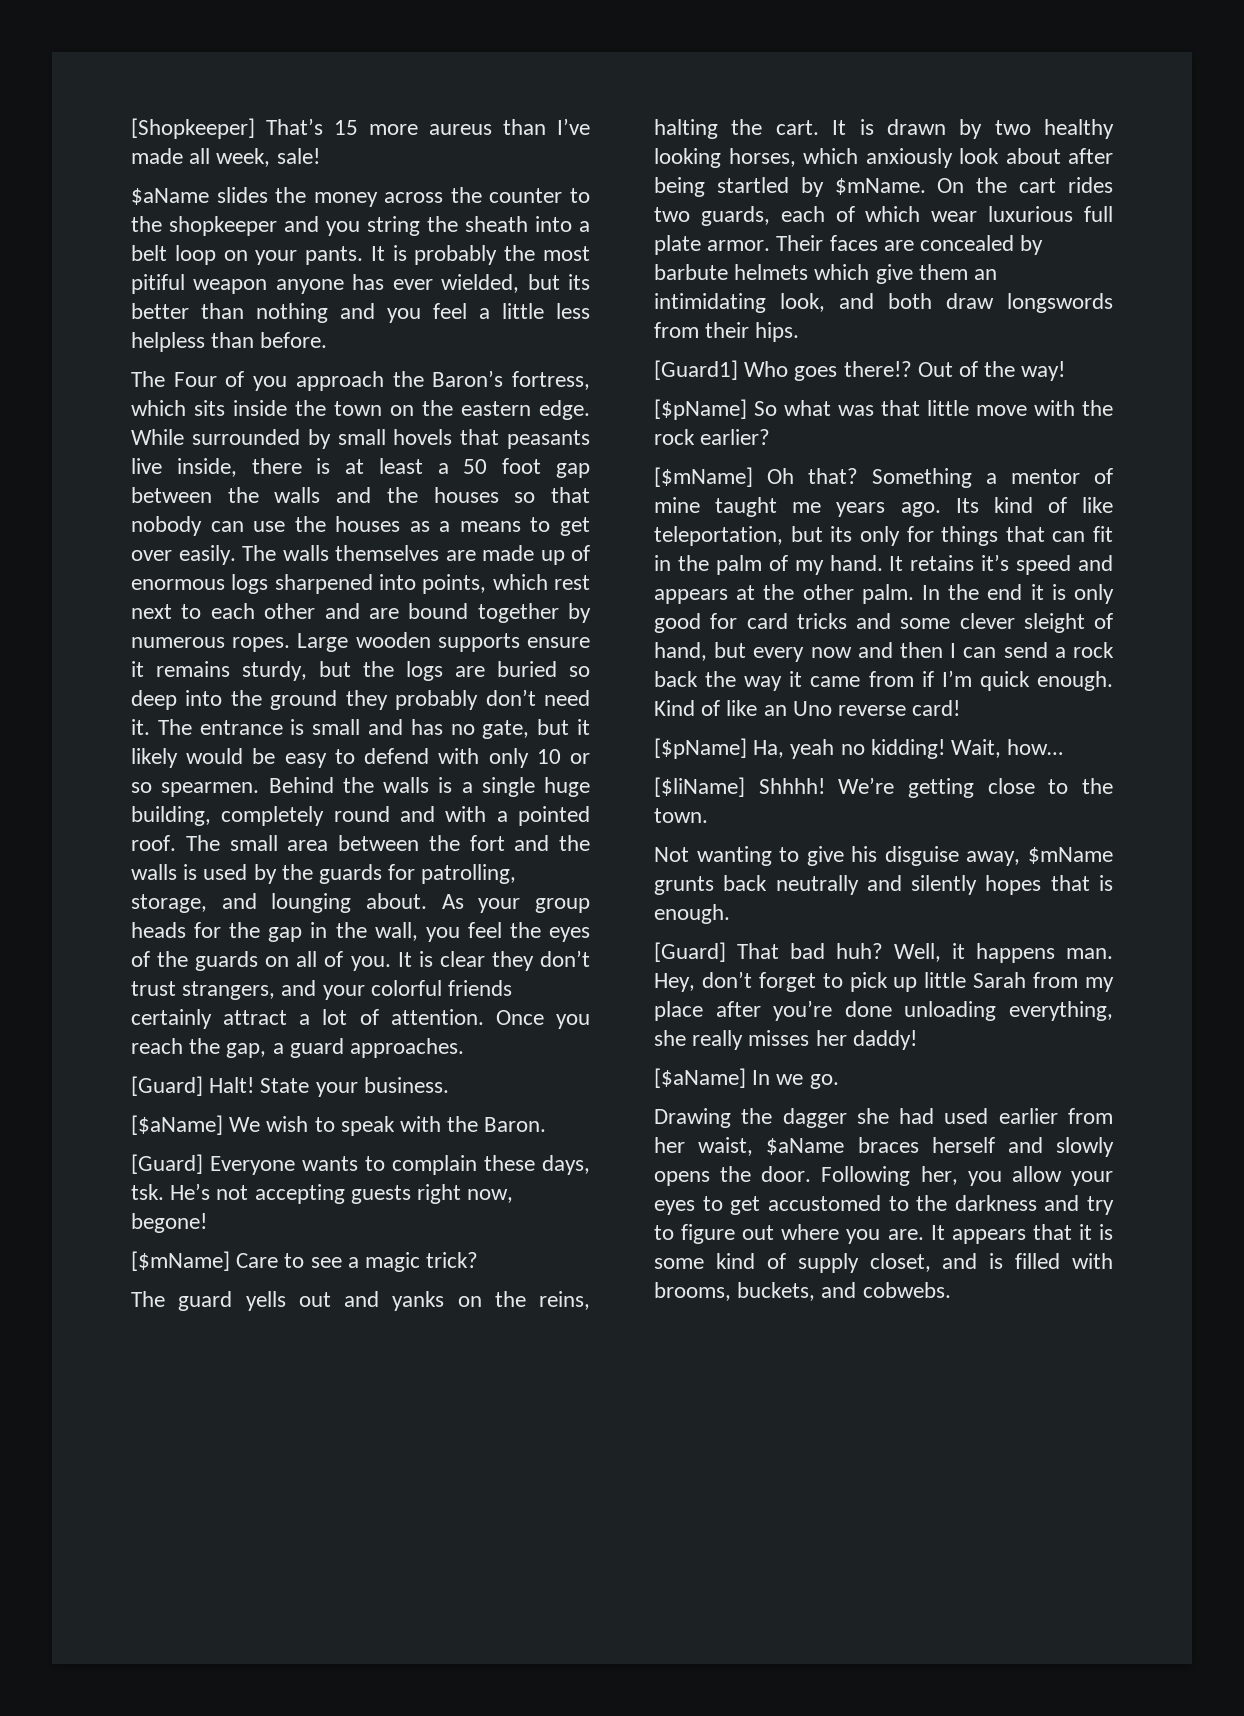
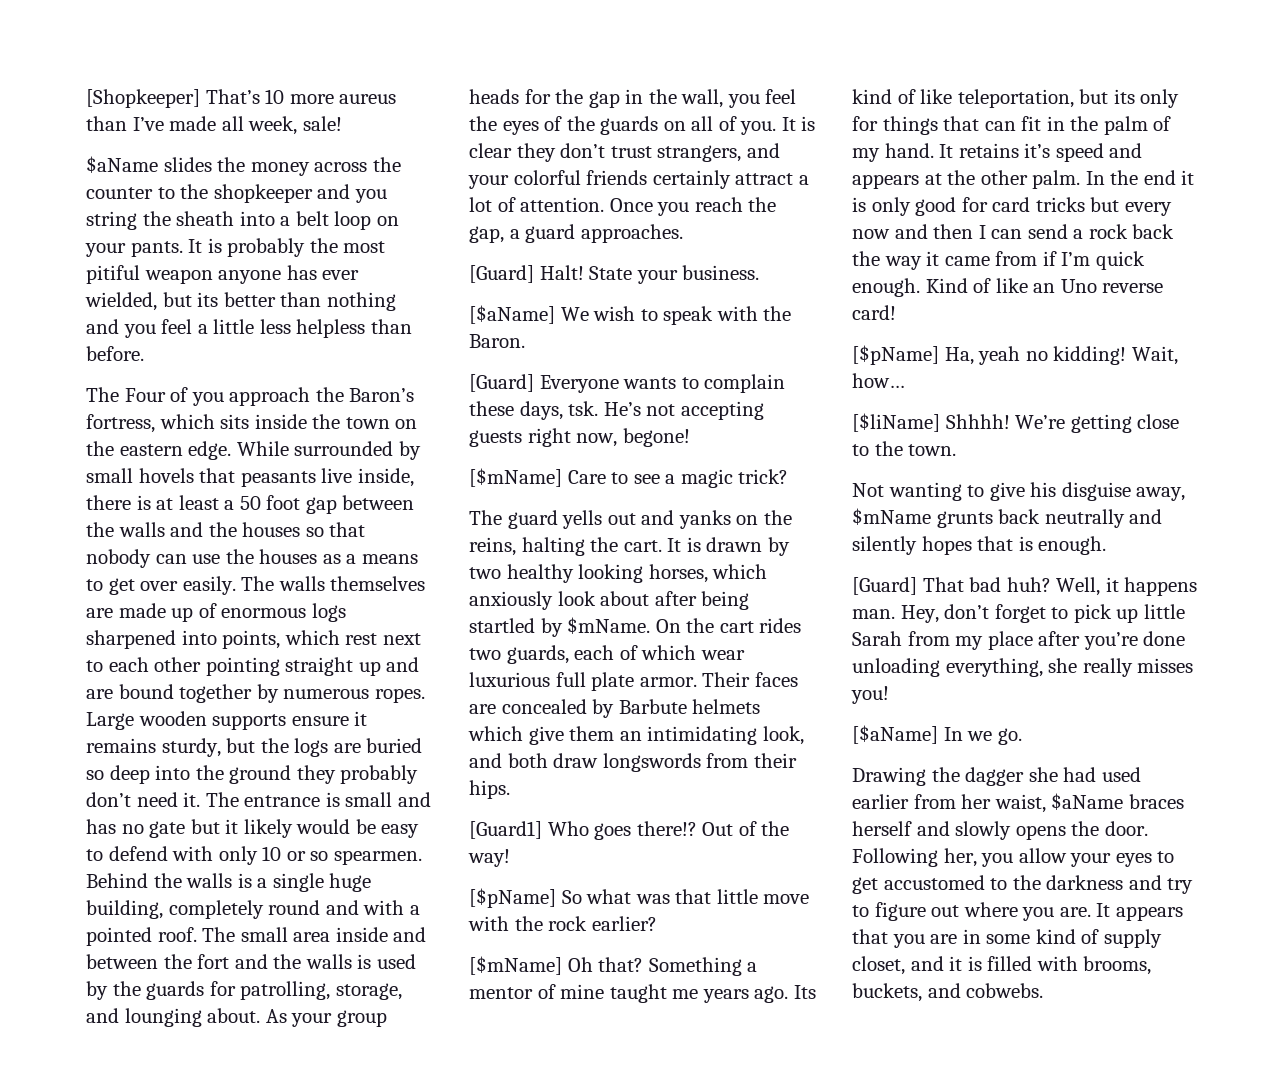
- [Shopkeeper] That’s 15 more aureus than I’ve made all week, sale!
+ [Shopkeeper] That’s 10 more aureus than I’ve made all week, sale!
- The walls themselves are made up of enormous logs sharpened into points, which rest next to each other and are bound together by numerous ropes.
+ The walls themselves are made up of enormous logs sharpened into points, which rest next to each other pointing straight up and are bound together by numerous ropes.
- The entrance is small and has no gate, but it likely would be easy to defend with only 10 or so spearmen.
+ The entrance is small and has no gate but it likely would be easy to defend with only 10 or so spearmen.
- The small area between the fort and the walls is used by the guards for patrolling, storage, and lounging about.
+ The small area inside and between the fort and the walls is used by the guards for patrolling, storage, and lounging about.
- Their faces are concealed by barbute helmets which give them an intimidating look, and both draw longswords from their hips.
+ Their faces are concealed by Barbute helmets which give them an intimidating look, and both draw longswords from their hips.
- In the end it is only good for card tricks and some clever sleight of hand, but every now and then I can send a rock back the way it came from if I’m quick enough.
+ In the end it is only good for card tricks but every now and then I can send a rock back the way it came from if I’m quick enough.
- Hey, don’t forget to pick up little Sarah from my place after you’re done unloading everything, she really misses her daddy!
+ Hey, don’t forget to pick up little Sarah from my place after you’re done unloading everything, she really misses you!
- It appears that it is some kind of supply closet, and is filled with brooms, buckets, and cobwebs.
+ It appears that you are in some kind of supply closet, and it is filled with brooms, buckets, and cobwebs.

